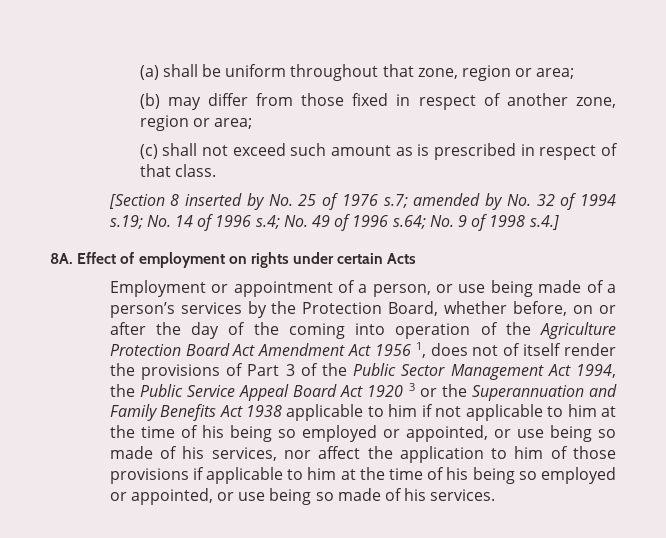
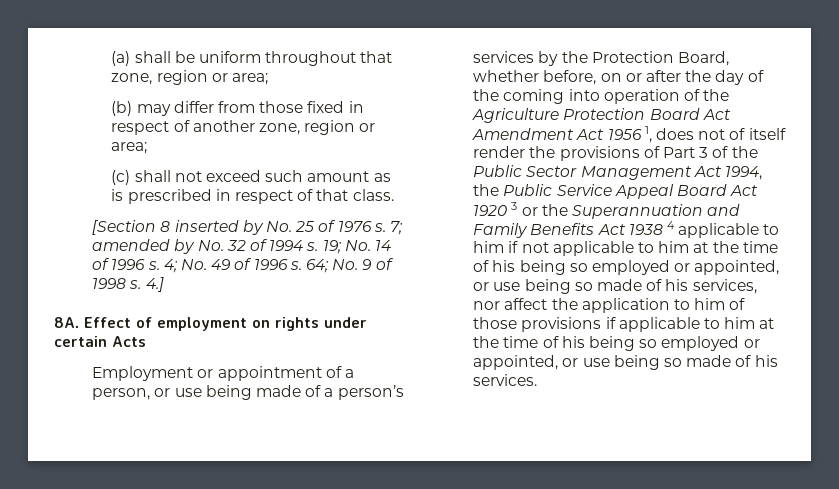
- [Section 8 inserted by No. 25 of 1976 s.7; amended by No. 32 of 1994 s.19; No. 14 of 1996 s.4; No. 49 of 1996 s.64; No. 9 of 1998 s.4.]
+ [Section 8 inserted by No. 25 of 1976 s. 7; amended by No. 32 of 1994 s. 19; No. 14 of 1996 s. 4; No. 49 of 1996 s. 64; No. 9 of 1998 s. 4.]
- Employment or appointment of a person, or use being made of a person’s services by the Protection Board, whether before, on or after the day of the coming into operation of the Agriculture Protection Board Act Amendment Act 1956 1, does not of itself render the provisions of Part 3 of the Public Sector Management Act 1994, the Public Service Appeal Board Act 1920 3 or the Superannuation and Family Benefits Act 1938 applicable to him if not applicable to him at the time of his being so employed or appointed, or use being so made of his services, nor affect the application to him of those provisions if applicable to him at the time of his being so employed or appointed, or use being so made of his services.
+ Employment or appointment of a person, or use being made of a person’s services by the Protection Board, whether before, on or after the day of the coming into operation of the Agriculture Protection Board Act Amendment Act 1956 1, does not of itself render the provisions of Part 3 of the Public Sector Management Act 1994, the Public Service Appeal Board Act 1920 3 or the Superannuation and Family Benefits Act 1938 4 applicable to him if not applicable to him at the time of his being so employed or appointed, or use being so made of his services, nor affect the application to him of those provisions if applicable to him at the time of his being so employed or appointed, or use being so made of his services.

